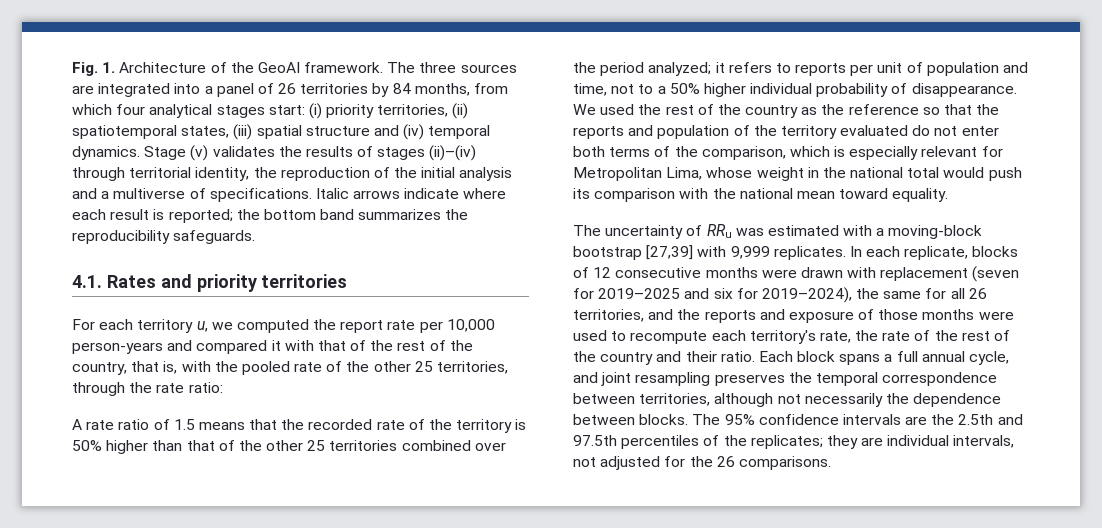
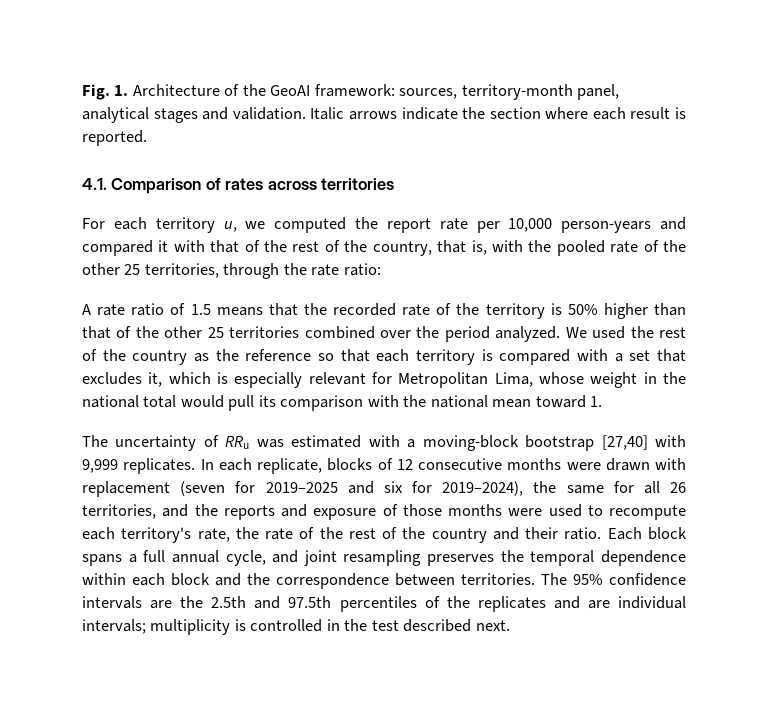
- Fig. 1. Architecture of the GeoAI framework. The three sources are integrated into a panel of 26 territories by 84 months, from which four analytical stages start: (i) priority territories, (ii) spatiotemporal states, (iii) spatial structure and (iv) temporal dynamics. Stage (v) validates the results of stages (ii)–(iv) through territorial identity, the reproduction of the initial analysis and a multiverse of specifications.
+ Fig. 1. Architecture of the GeoAI framework: sources, territory-month panel, analytical stages and validation.
- Italic arrows indicate where each result is reported; the bottom band summarizes the reproducibility safeguards.
- 4.1. Rates and priority territories
+ Italic arrows indicate the section where each result is reported.
+ 4.1. Comparison of rates across territories
- A rate ratio of 1.5 means that the recorded rate of the territory is 50% higher than that of the other 25 territories combined over the period analyzed; it refers to reports per unit of population and time, not to a 50% higher individual probability of disappearance.
+ A rate ratio of 1.5 means that the recorded rate of the territory is 50% higher than that of the other 25 territories combined over the period analyzed.
- We used the rest of the country as the reference so that the reports and population of the territory evaluated do not enter both terms of the comparison, which is especially relevant for Metropolitan Lima, whose weight in the national total would push its comparison with the national mean toward equality.
+ We used the rest of the country as the reference so that each territory is compared with a set that excludes it, which is especially relevant for Metropolitan Lima, whose weight in the national total would pull its comparison with the national mean toward 1.
- The uncertainty of RRu was estimated with a moving-block bootstrap [27,39] with 9,999 replicates.
+ The uncertainty of RRu was estimated with a moving-block bootstrap [27,40] with 9,999 replicates.
- Each block spans a full annual cycle, and joint resampling preserves the temporal correspondence between territories, although not necessarily the dependence between blocks.
+ Each block spans a full annual cycle, and joint resampling preserves the temporal dependence within each block and the correspondence between territories.
- The 95% confidence intervals are the 2.5th and 97.5th percentiles of the replicates; they are individual intervals, not adjusted for the 26 comparisons.
+ The 95% confidence intervals are the 2.5th and 97.5th percentiles of the replicates and are individual intervals; multiplicity is controlled in the test described next.

